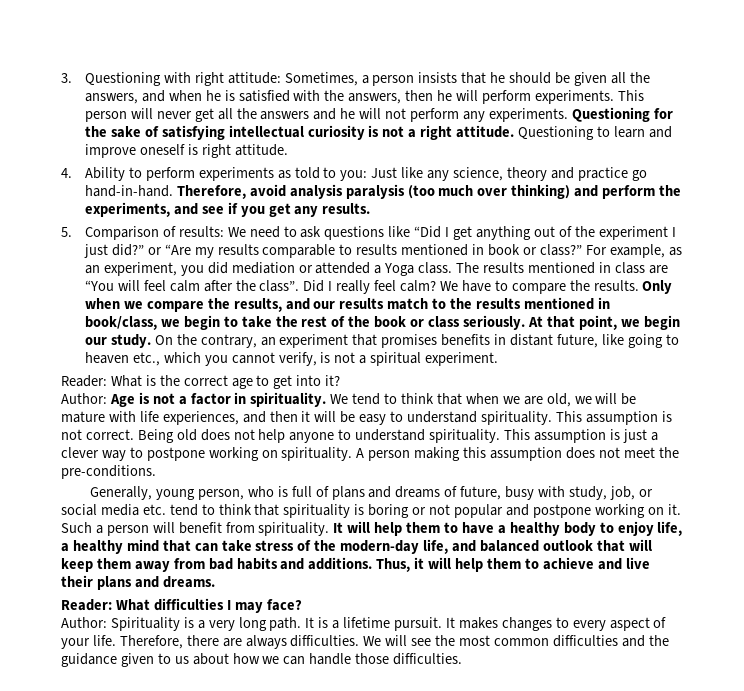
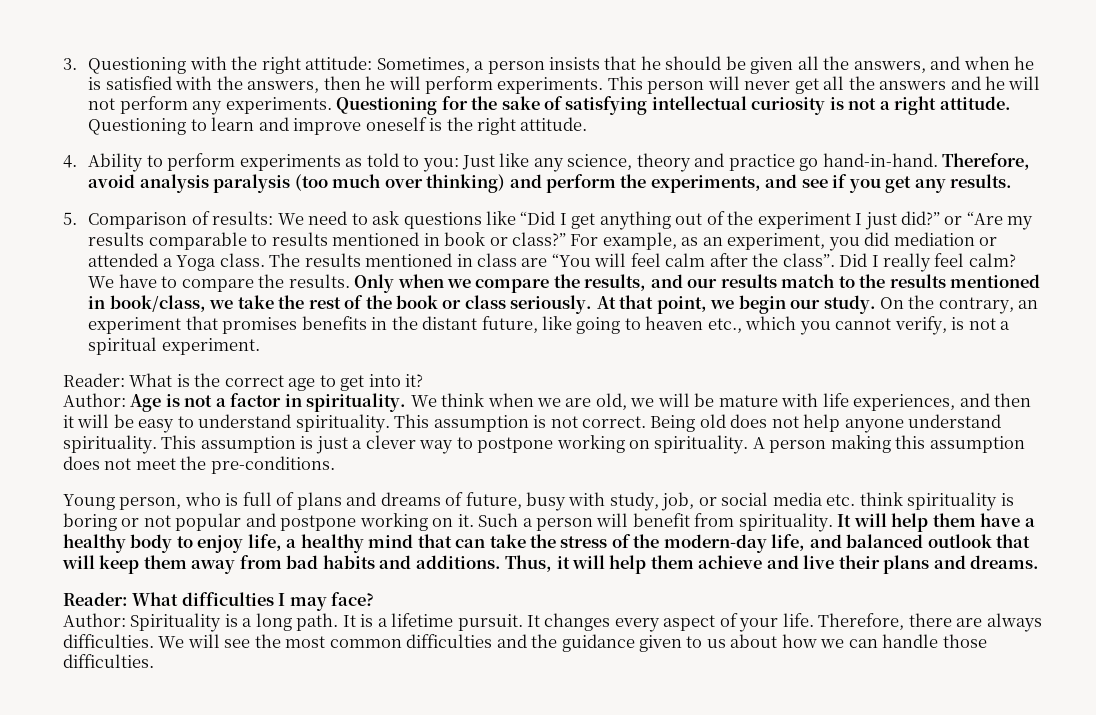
- 3. Questioning with right attitude: Sometimes, a person insists that he should be given all the answers, and when he is satisfied with the answers, then he will perform experiments.
+ 3. Questioning with the right attitude: Sometimes, a person insists that he should be given all the answers, and when he is satisfied with the answers, then he will perform experiments.
- Questioning to learn and improve oneself is right attitude.
+ Questioning to learn and improve oneself is the right attitude.
- Only when we compare the results, and our results match to the results mentioned in book/class, we begin to take the rest of the book or class seriously.
+ Only when we compare the results, and our results match to the results mentioned in book/class, we take the rest of the book or class seriously.
- On the contrary, an experiment that promises benefits in distant future, like going to heaven etc., which you cannot verify, is not a spiritual experiment.
+ On the contrary, an experiment that promises benefits in the distant future, like going to heaven etc., which you cannot verify, is not a spiritual experiment.
- We tend to think that when we are old, we will be mature with life experiences, and then it will be easy to understand spirituality.
+ We think when we are old, we will be mature with life experiences, and then it will be easy to understand spirituality.
- Being old does not help anyone to understand spirituality.
+ Being old does not help anyone understand spirituality.
- Generally, young person, who is full of plans and dreams of future, busy with study, job, or social media etc. tend to think that spirituality is boring or not popular and postpone working on it.
+ Young person, who is full of plans and dreams of future, busy with study, job, or social media etc. think spirituality is boring or not popular and postpone working on it.
- It will help them to have a healthy body to enjoy life, a healthy mind that can take stress of the modern-day life, and balanced outlook that will keep them away from bad habits and additions.
+ It will help them have a healthy body to enjoy life, a healthy mind that can take the stress of the modern-day life, and balanced outlook that will keep them away from bad habits and additions.
- Thus, it will help them to achieve and live their plans and dreams.
+ Thus, it will help them achieve and live their plans and dreams.
- Author: Spirituality is a very long path.
+ Author: Spirituality is a long path.
- It makes changes to every aspect of your life.
+ It changes every aspect of your life.

